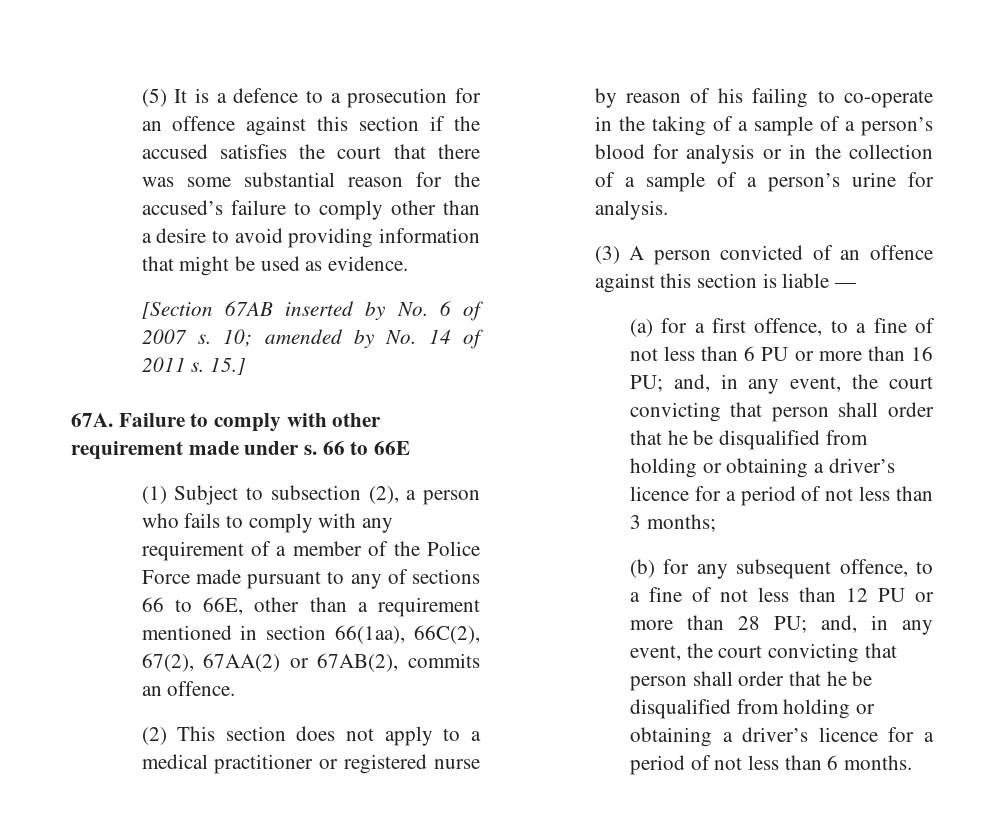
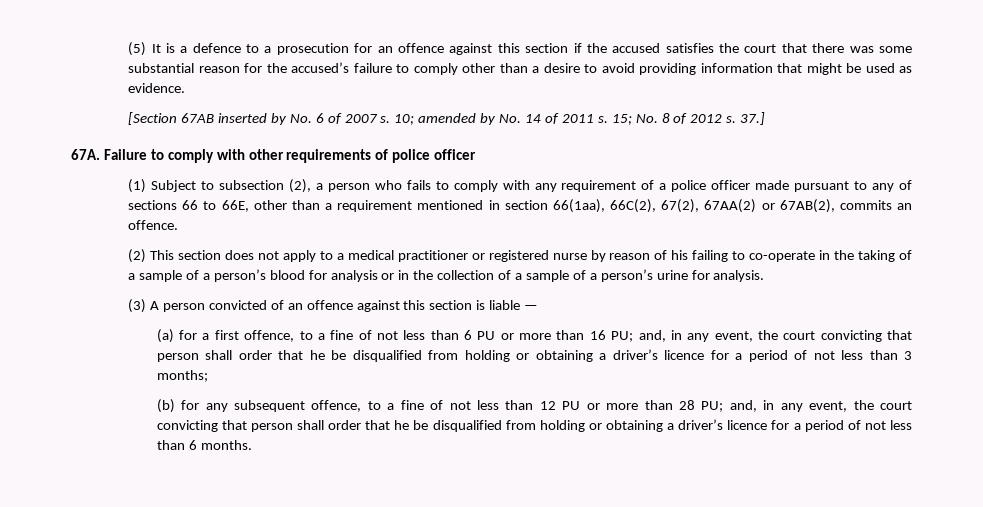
- 15.]
+ 15; No. 8 of 2012 s. 37.]
- Failure to comply with other requirement made under s. 66 to 66E
+ Failure to comply with other requirements of police officer
- (1) Subject to subsection (2), a person who fails to comply with any requirement of a member of the Police Force made pursuant to any of sections 66 to 66E, other than a requirement mentioned in section 66(1aa), 66C(2), 67(2), 67AA(2) or 67AB(2), commits an offence.
+ (1) Subject to subsection (2), a person who fails to comply with any requirement of a police officer made pursuant to any of sections 66 to 66E, other than a requirement mentioned in section 66(1aa), 66C(2), 67(2), 67AA(2) or 67AB(2), commits an offence.

